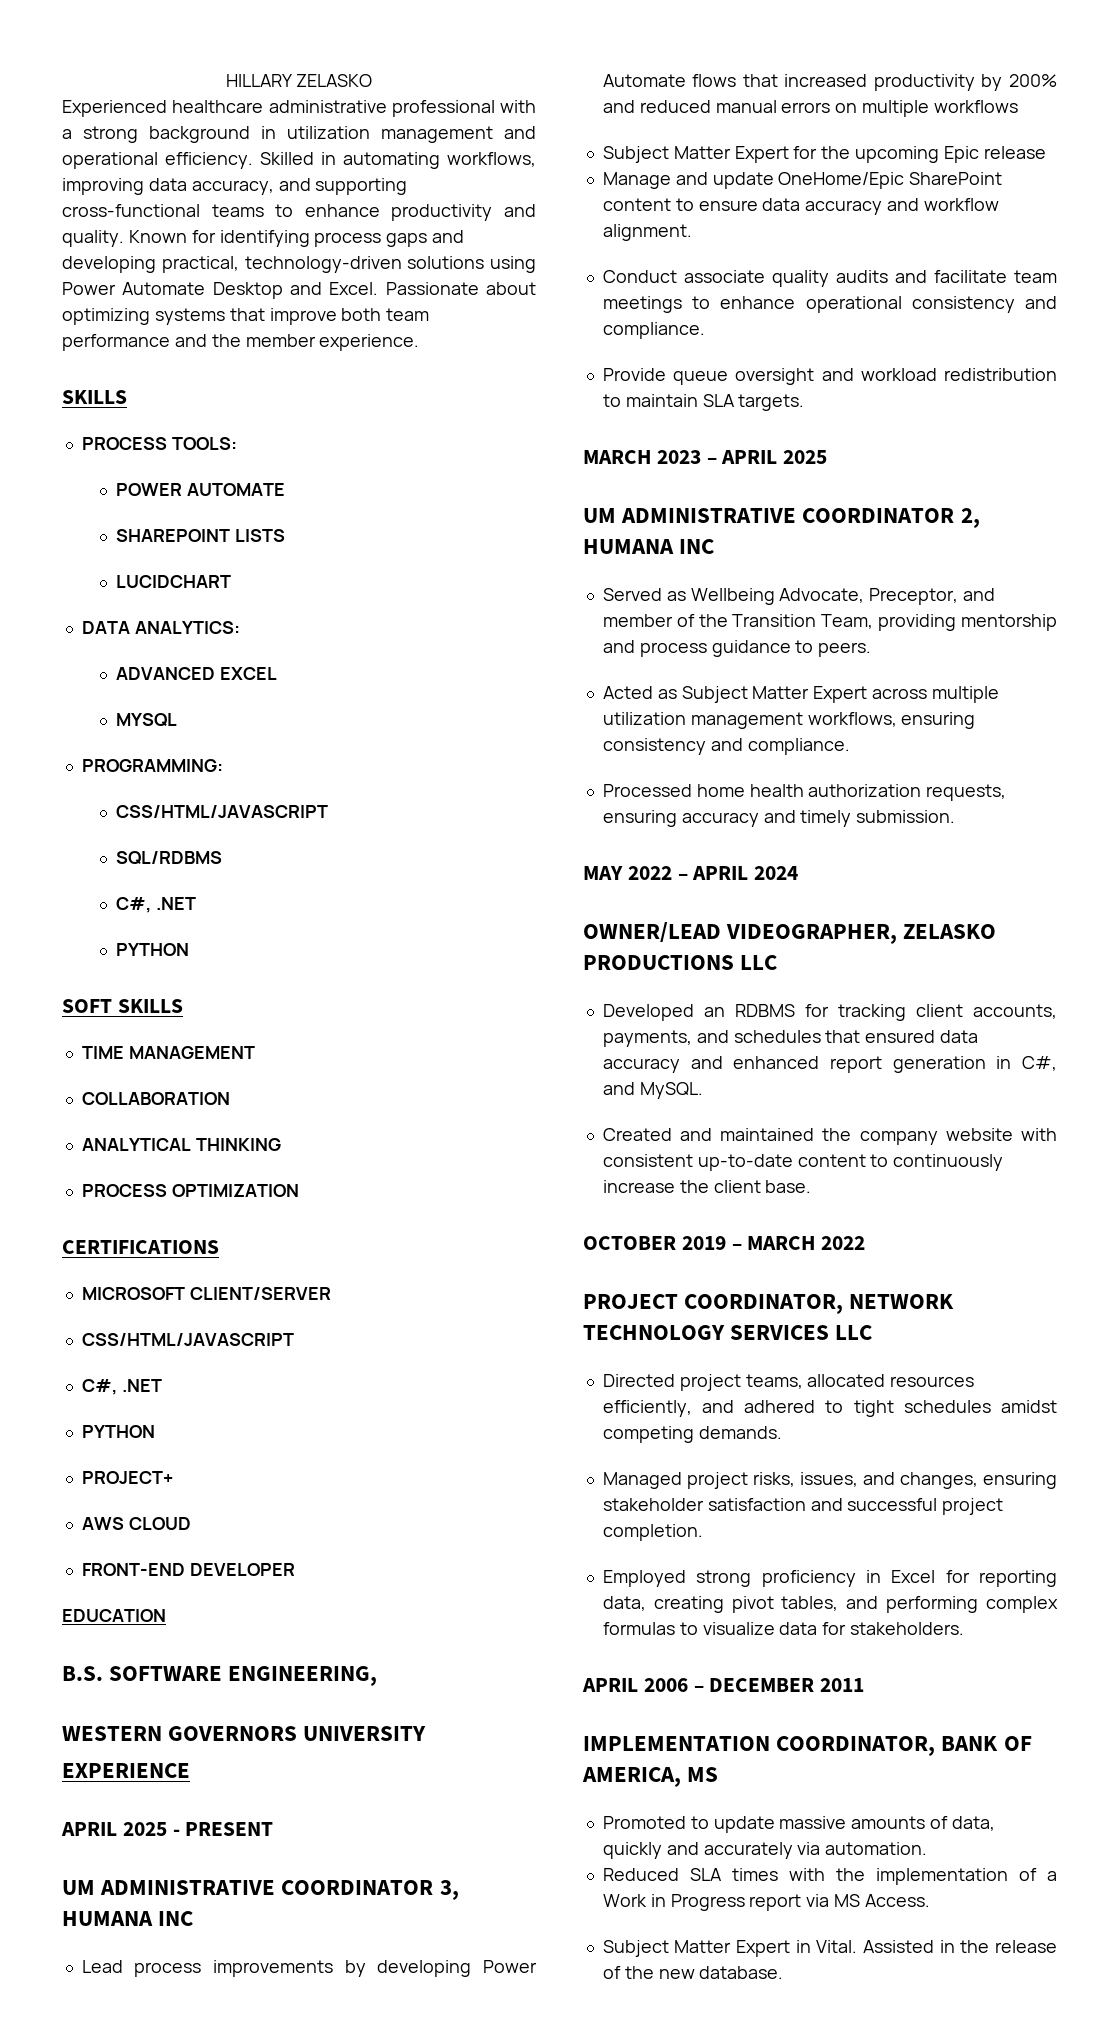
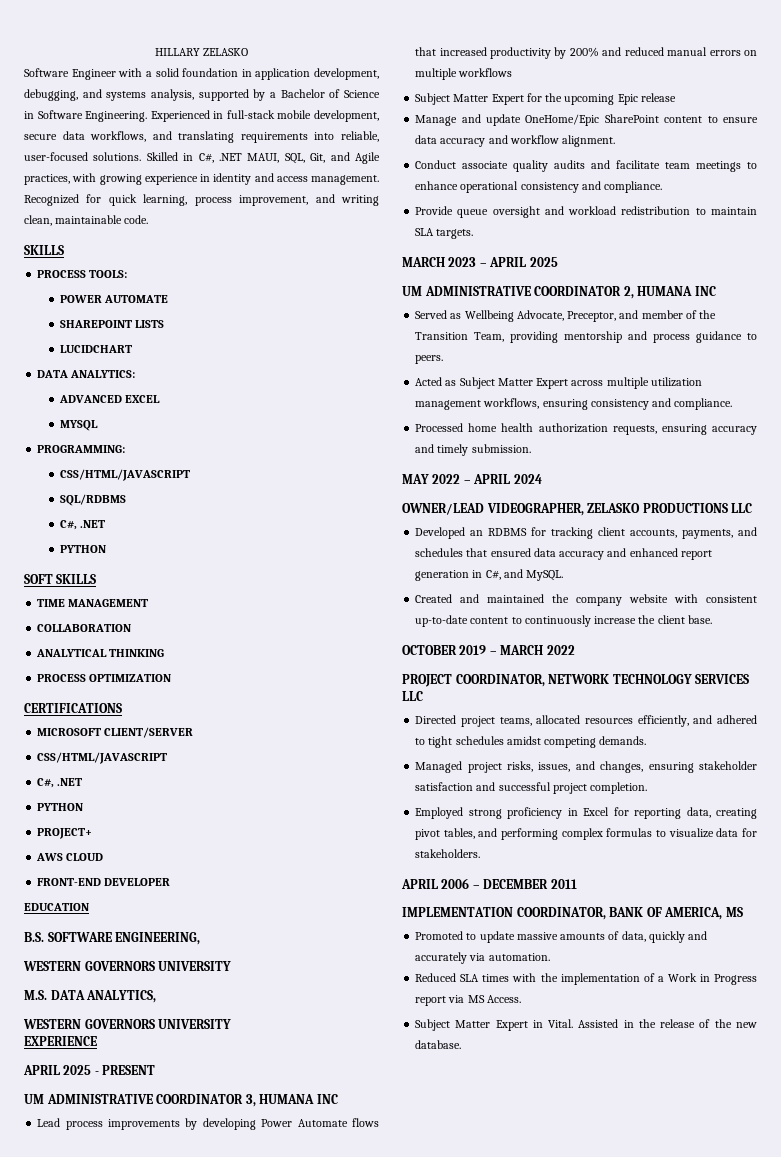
- Experienced healthcare administrative professional with a strong background in utilization management and operational efficiency. Skilled in automating workflows, improving data accuracy, and supporting cross-functional teams to enhance productivity and quality. Known for identifying process gaps and developing practical, technology-driven solutions using Power Automate Desktop and Excel. Passionate about optimizing systems that improve both team performance and the member experience.
+ Software Engineer with a solid foundation in application development, debugging, and systems analysis, supported by a Bachelor of Science in Software Engineering. Experienced in full-stack mobile development, secure data workflows, and translating requirements into reliable, user-focused solutions. Skilled in C#, .NET MAUI, SQL, Git, and Agile practices, with growing experience in identity and access management. Recognized for quick learning, process improvement, and writing clean, maintainable code.
+ M.S. DATA ANALYTICS,
+ WESTERN GOVERNORS UNIVERSITY

